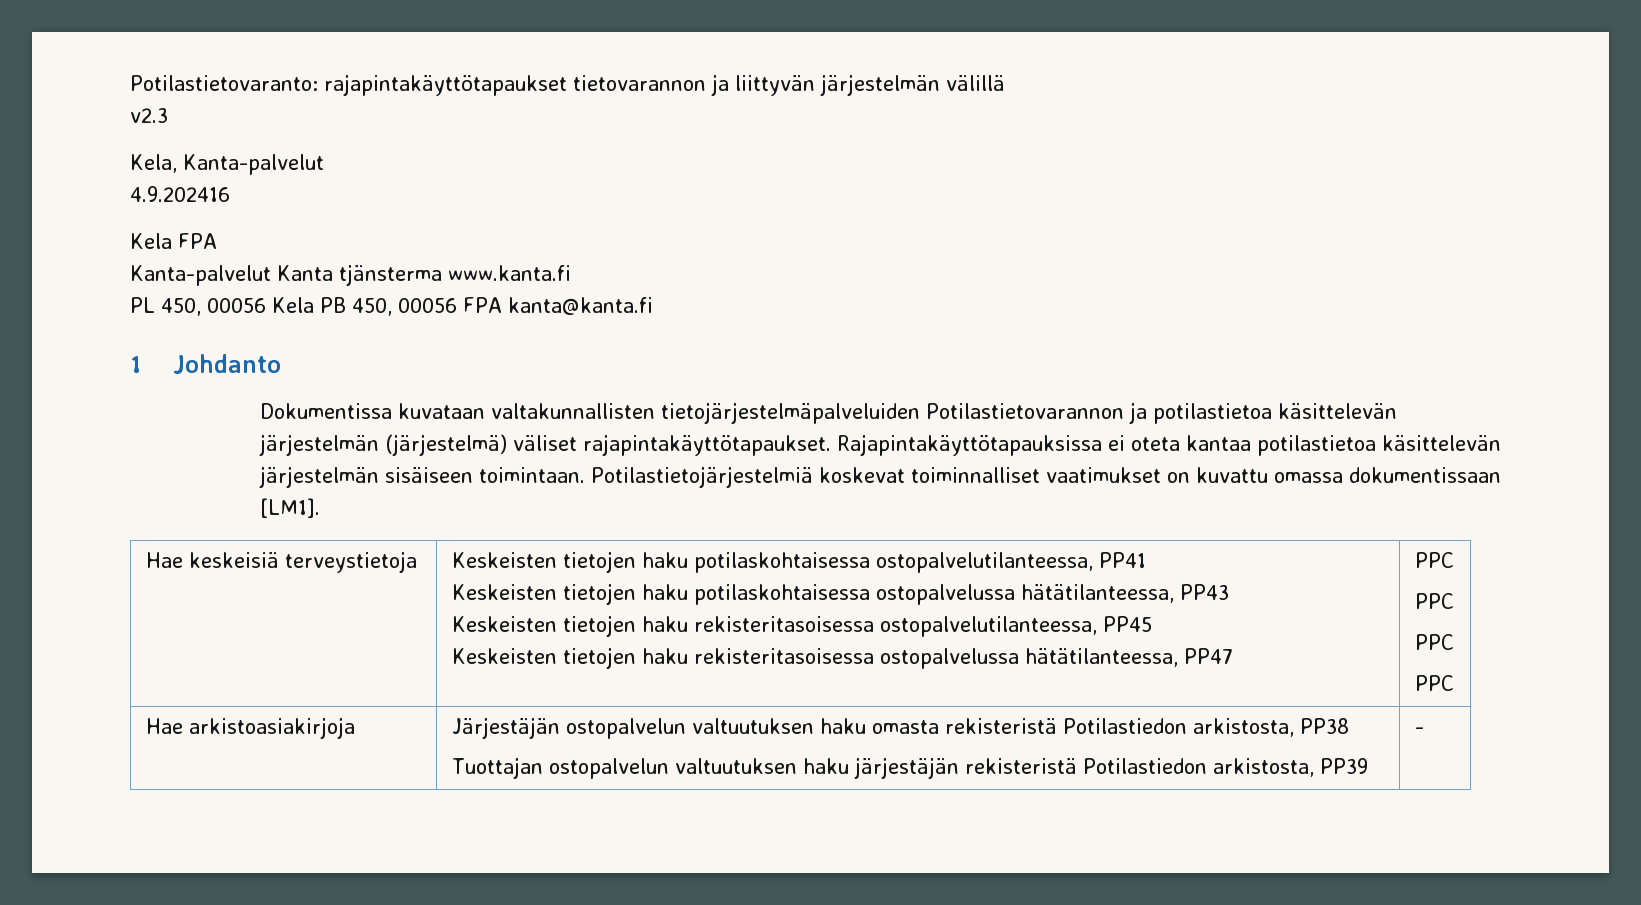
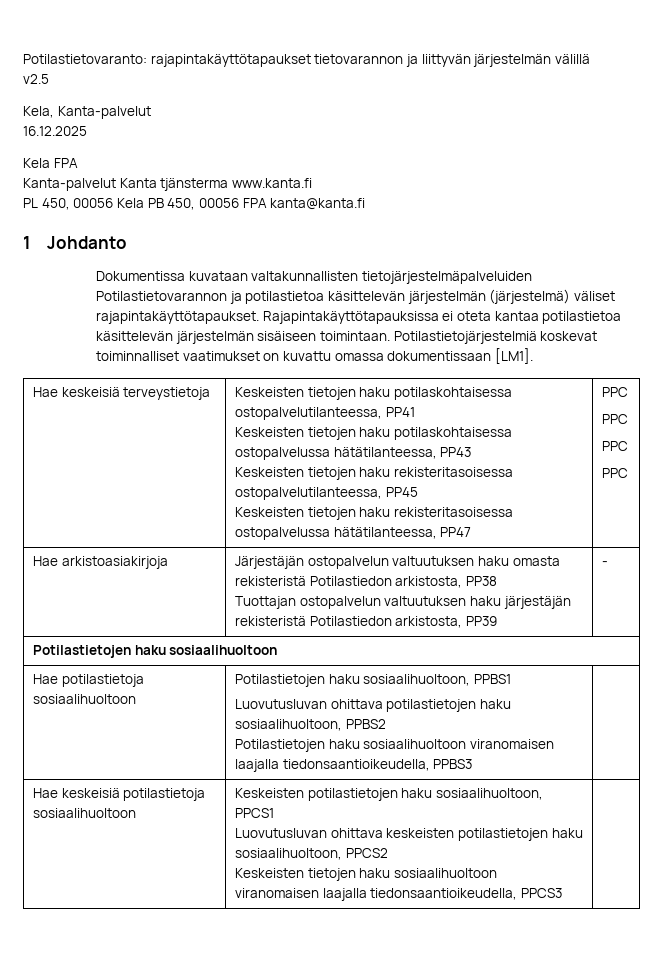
- v2.3
+ v2.5
- 4.9.202416
+ 16.12.2025
  Hae arkistoasiakirjoja | Järjestäjän ostopalvelun valtuutuksen haku omasta rekisteristä Potilastiedon arkistosta, PP38
  Tuottajan ostopalvelun valtuutuksen haku järjestäjän rekisteristä Potilastiedon arkistosta, PP39 | -
+ Potilastietojen haku sosiaalihuoltoon
+ Hae potilastietoja sosiaalihuoltoon | Potilastietojen haku sosiaalihuoltoon, PPBS1
+ Luovutusluvan ohittava potilastietojen haku sosiaalihuoltoon, PPBS2
+ Potilastietojen haku sosiaalihuoltoon viranomaisen laajalla tiedonsaantioikeudella, PPBS3 |
+ Hae keskeisiä potilastietoja sosiaalihuoltoon | Keskeisten potilastietojen haku sosiaalihuoltoon, PPCS1
+ Luovutusluvan ohittava keskeisten potilastietojen haku sosiaalihuoltoon, PPCS2
+ Keskeisten tietojen haku sosiaalihuoltoon viranomaisen laajalla tiedonsaantioikeudella, PPCS3 |

